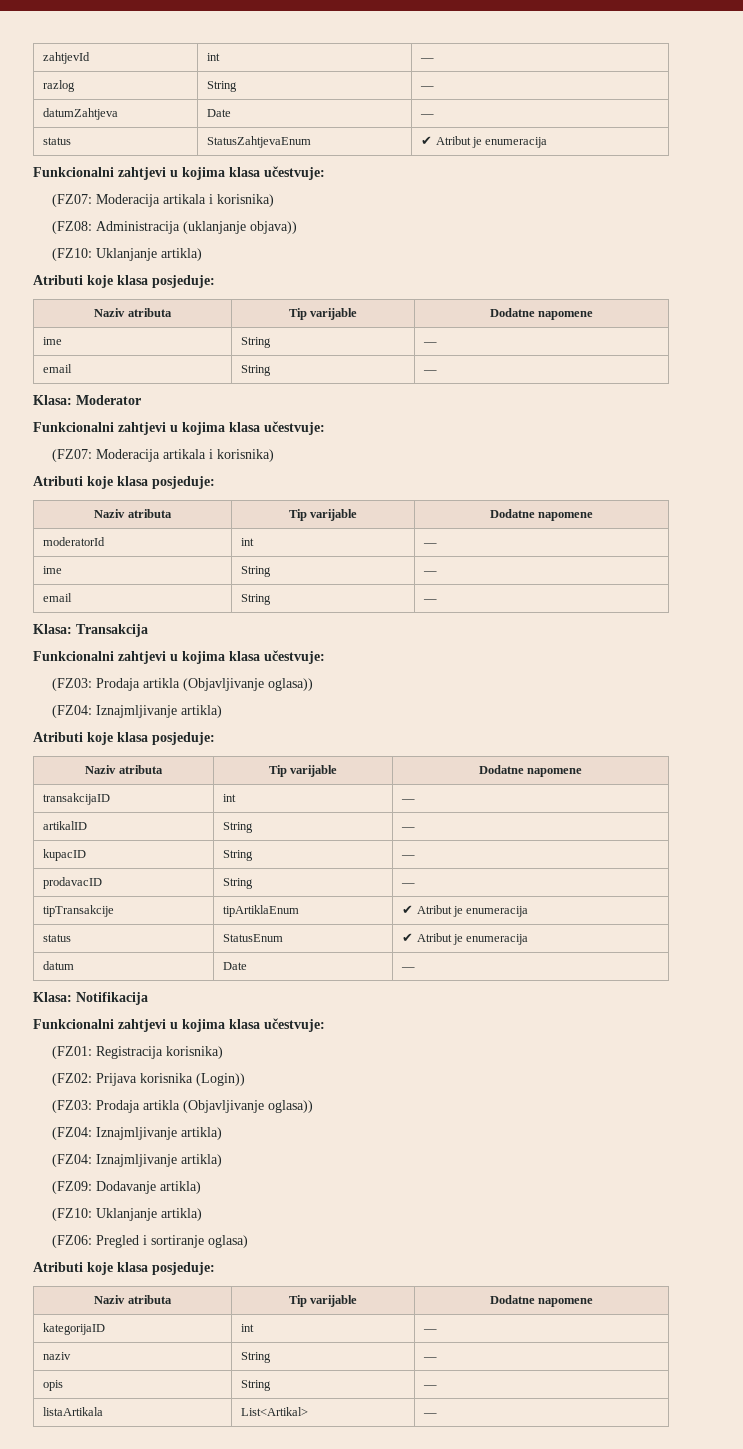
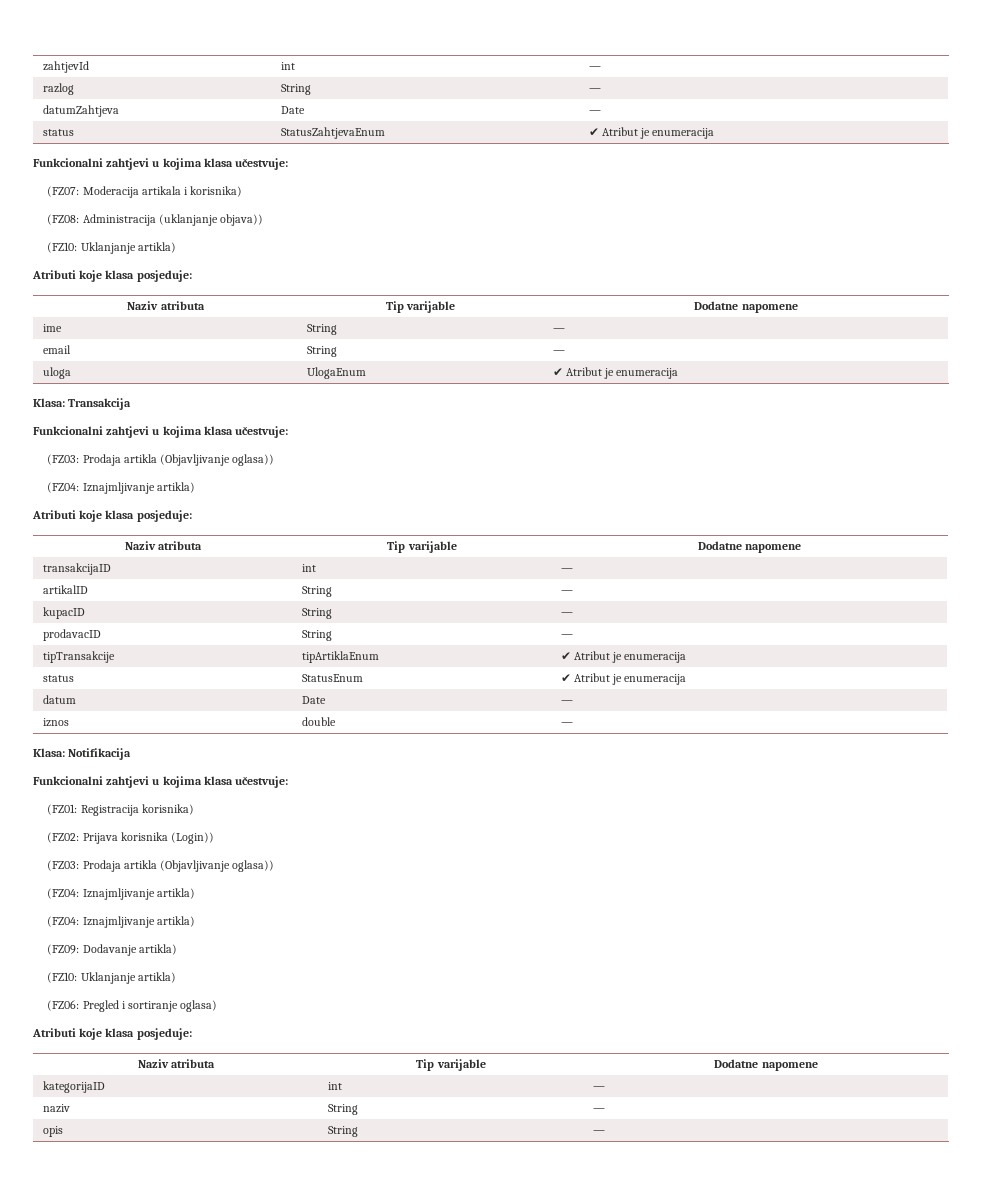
- Klasa: Moderator
- Funkcionalni zahtjevi u kojima klasa učestvuje:
- (FZ07: Moderacija artikala i korisnika)
- Atributi koje klasa posjeduje:
- Naziv atributa | Tip varijable | Dodatne napomene
- moderatorId | int | —
- ime | String | —
- email | String | —
+ uloga | UlogaEnum | ✔ Atribut je enumeracija
+ iznos | double | —
- listaArtikala | List<Artikal> | —

